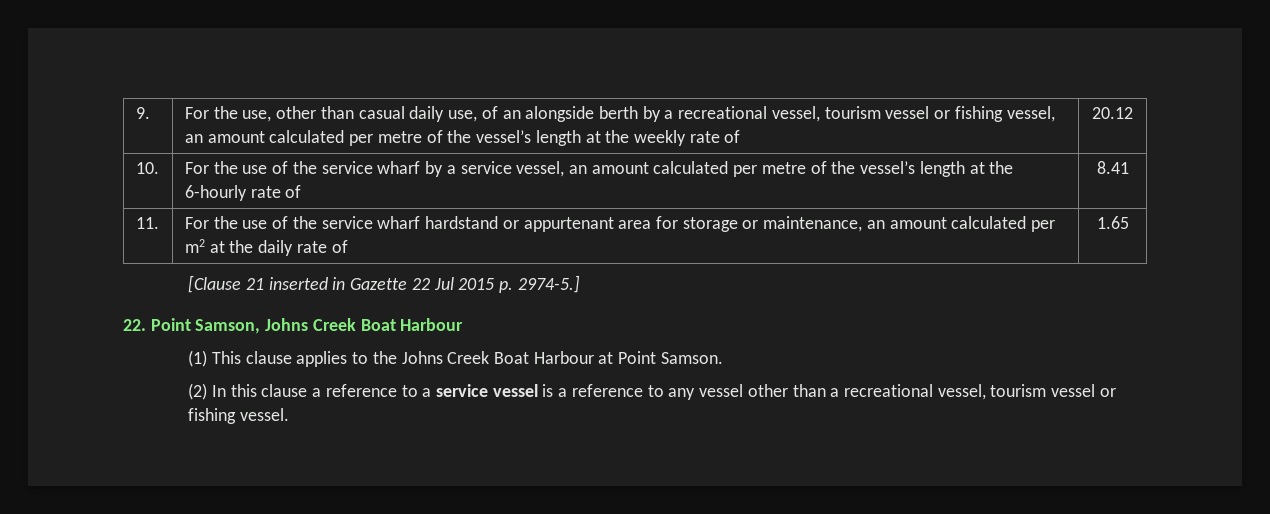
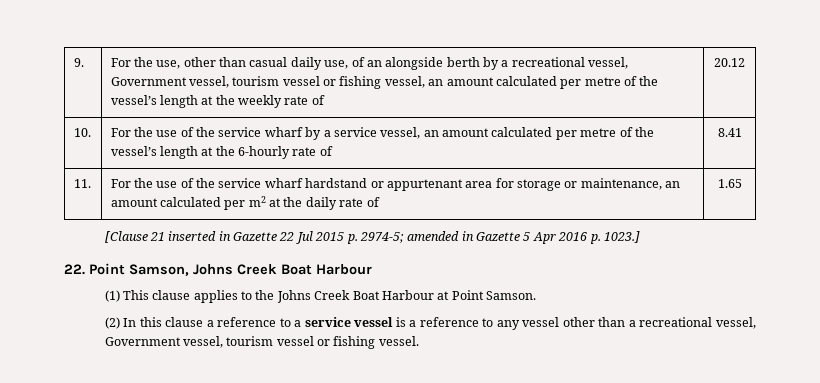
- 9. | For the use, other than casual daily use, of an alongside berth by a recreational vessel, tourism vessel or fishing vessel, an amount calculated per metre of the vessel’s length at the weekly rate of | 20.12
+ 9. | For the use, other than casual daily use, of an alongside berth by a recreational vessel, Government vessel, tourism vessel or fishing vessel, an amount calculated per metre of the vessel’s length at the weekly rate of | 20.12
- [Clause 21 inserted in Gazette 22 Jul 2015 p. 2974-5.]
+ [Clause 21 inserted in Gazette 22 Jul 2015 p. 2974-5; amended in Gazette 5 Apr 2016 p. 1023.]
- (2) In this clause a reference to a service vessel is a reference to any vessel other than a recreational vessel, tourism vessel or fishing vessel.
+ (2) In this clause a reference to a service vessel is a reference to any vessel other than a recreational vessel, Government vessel, tourism vessel or fishing vessel.

